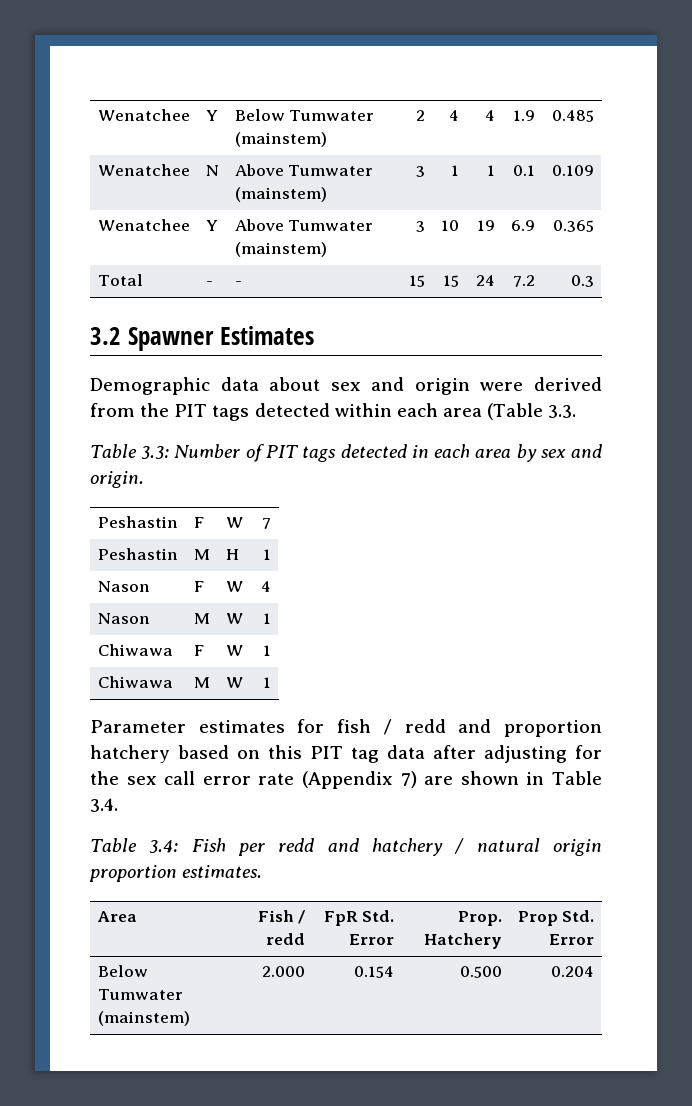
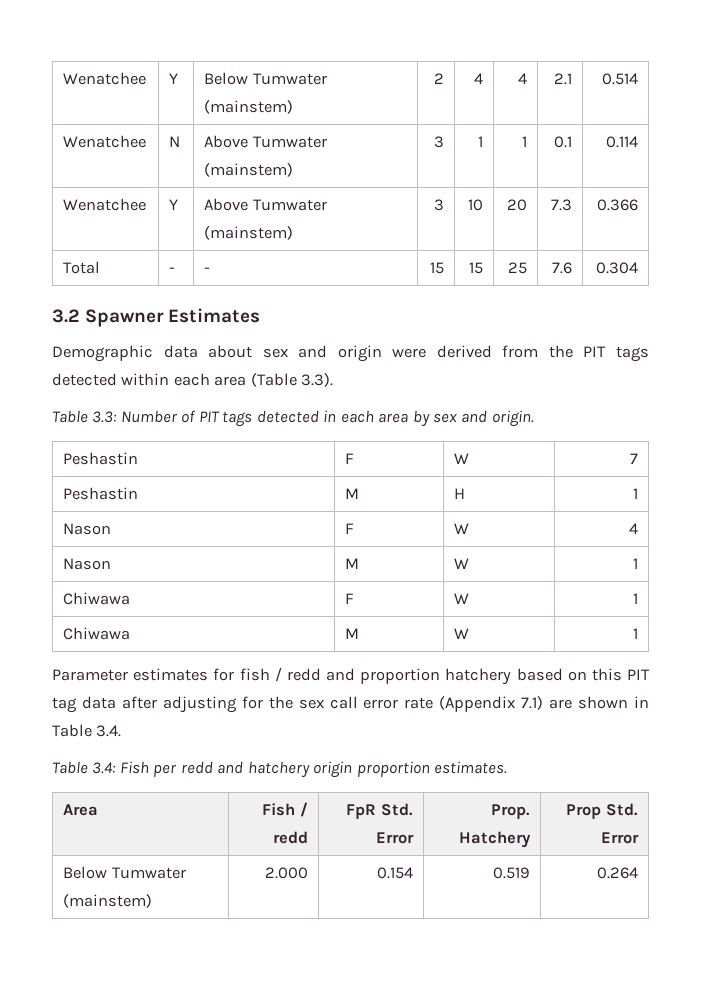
- Wenatchee | Y | Below Tumwater (mainstem) | 2 | 4 | 4 | 1.9 | 0.485
+ Wenatchee | Y | Below Tumwater (mainstem) | 2 | 4 | 4 | 2.1 | 0.514
- Wenatchee | N | Above Tumwater (mainstem) | 3 | 1 | 1 | 0.1 | 0.109
+ Wenatchee | N | Above Tumwater (mainstem) | 3 | 1 | 1 | 0.1 | 0.114
- Wenatchee | Y | Above Tumwater (mainstem) | 3 | 10 | 19 | 6.9 | 0.365
+ Wenatchee | Y | Above Tumwater (mainstem) | 3 | 10 | 20 | 7.3 | 0.366
- Total | - | - | 15 | 15 | 24 | 7.2 | 0.3
+ Total | - | - | 15 | 15 | 25 | 7.6 | 0.304
- Demographic data about sex and origin were derived from the PIT tags detected within each area (Table 3.3.
+ Demographic data about sex and origin were derived from the PIT tags detected within each area (Table 3.3).
- Parameter estimates for fish / redd and proportion hatchery based on this PIT tag data after adjusting for the sex call error rate (Appendix 7) are shown in Table 3.4.
+ Parameter estimates for fish / redd and proportion hatchery based on this PIT tag data after adjusting for the sex call error rate (Appendix 7.1) are shown in Table 3.4.
- Table 3.4: Fish per redd and hatchery / natural origin proportion estimates.
+ Table 3.4: Fish per redd and hatchery origin proportion estimates.
- Below Tumwater (mainstem) | 2.000 | 0.154 | 0.500 | 0.204
+ Below Tumwater (mainstem) | 2.000 | 0.154 | 0.519 | 0.264

